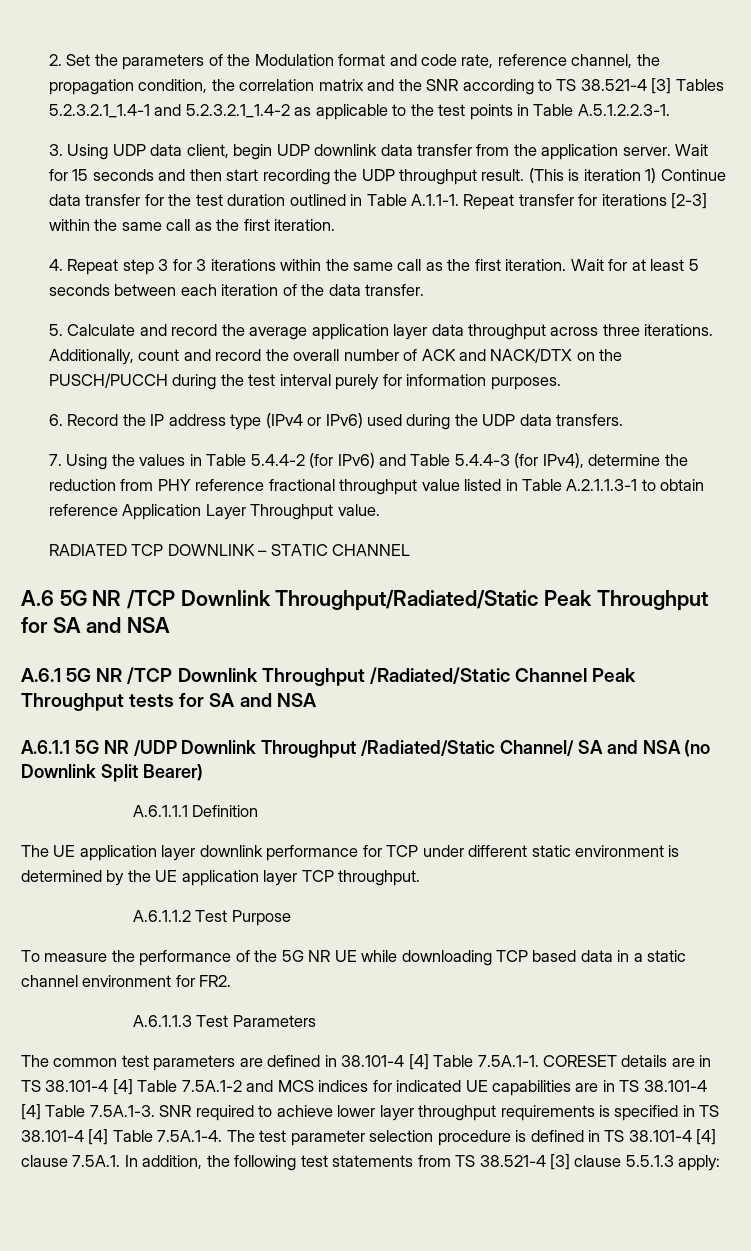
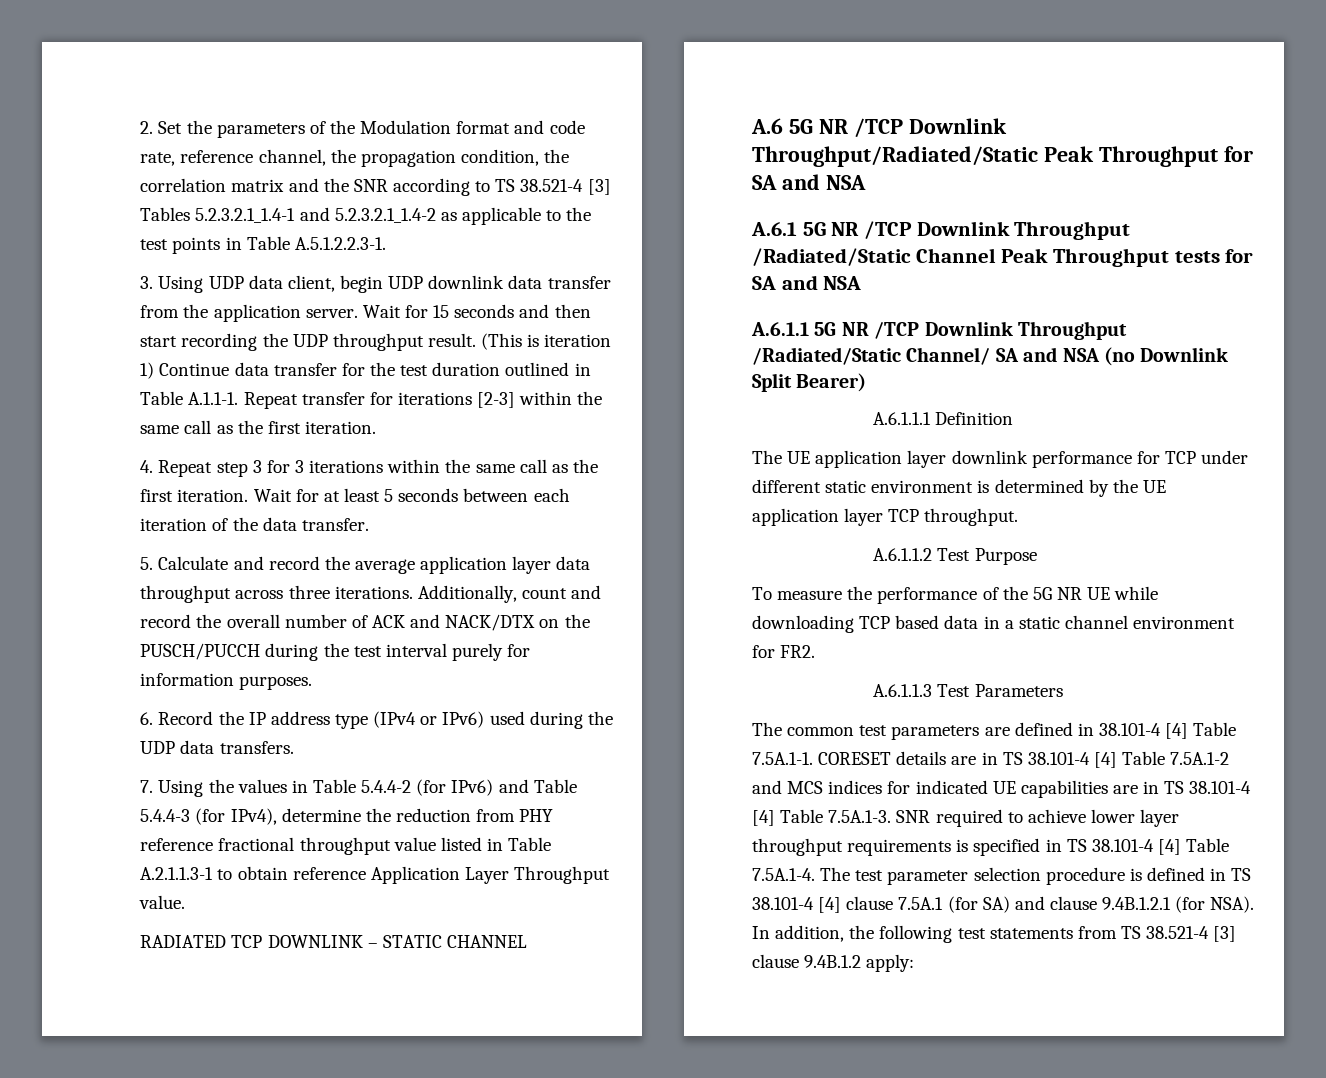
- A.6.1.1 5G NR /UDP Downlink Throughput /Radiated/Static Channel/ SA and NSA (no Downlink Split Bearer)
+ A.6.1.1 5G NR /TCP Downlink Throughput /Radiated/Static Channel/ SA and NSA (no Downlink Split Bearer)
- The common test parameters are defined in 38.101-4 [4] Table 7.5A.1-1. CORESET details are in TS 38.101-4 [4] Table 7.5A.1-2 and MCS indices for indicated UE capabilities are in TS 38.101-4 [4] Table 7.5A.1-3. SNR required to achieve lower layer throughput requirements is specified in TS 38.101-4 [4] Table 7.5A.1-4. The test parameter selection procedure is defined in TS 38.101-4 [4] clause 7.5A.1. In addition, the following test statements from TS 38.521-4 [3] clause 5.5.1.3 apply:
+ The common test parameters are defined in 38.101-4 [4] Table 7.5A.1-1. CORESET details are in TS 38.101-4 [4] Table 7.5A.1-2 and MCS indices for indicated UE capabilities are in TS 38.101-4 [4] Table 7.5A.1-3. SNR required to achieve lower layer throughput requirements is specified in TS 38.101-4 [4] Table 7.5A.1-4. The test parameter selection procedure is defined in TS 38.101-4 [4] clause 7.5A.1 (for SA) and clause 9.4B.1.2.1 (for NSA). In addition, the following test statements from TS 38.521-4 [3] clause 9.4B.1.2 apply:

